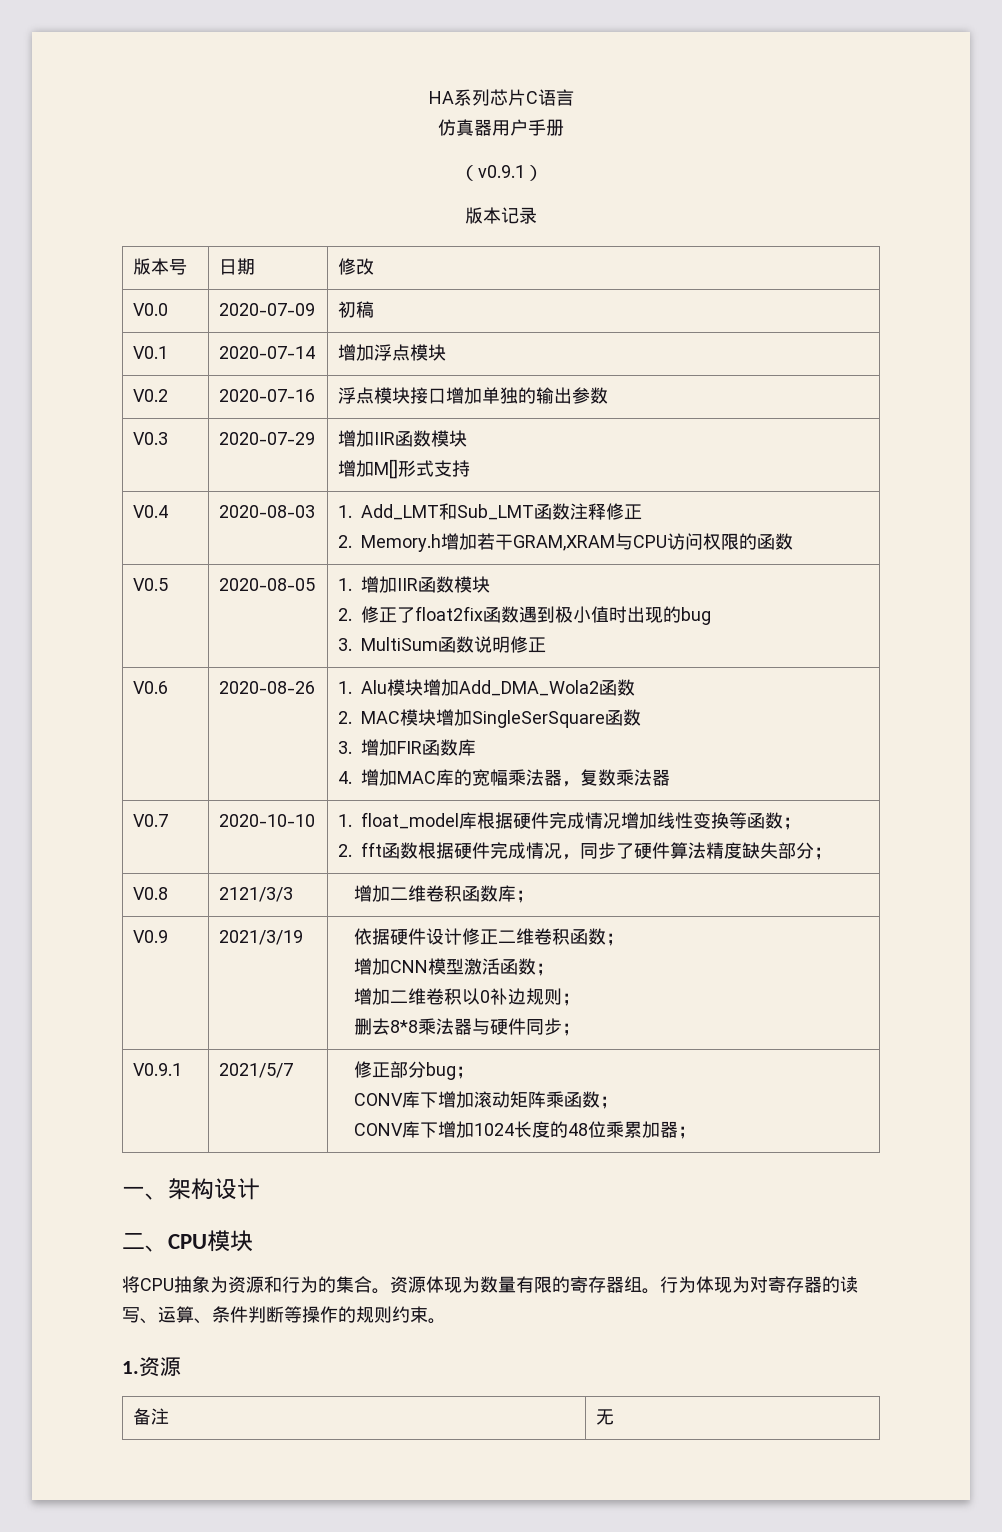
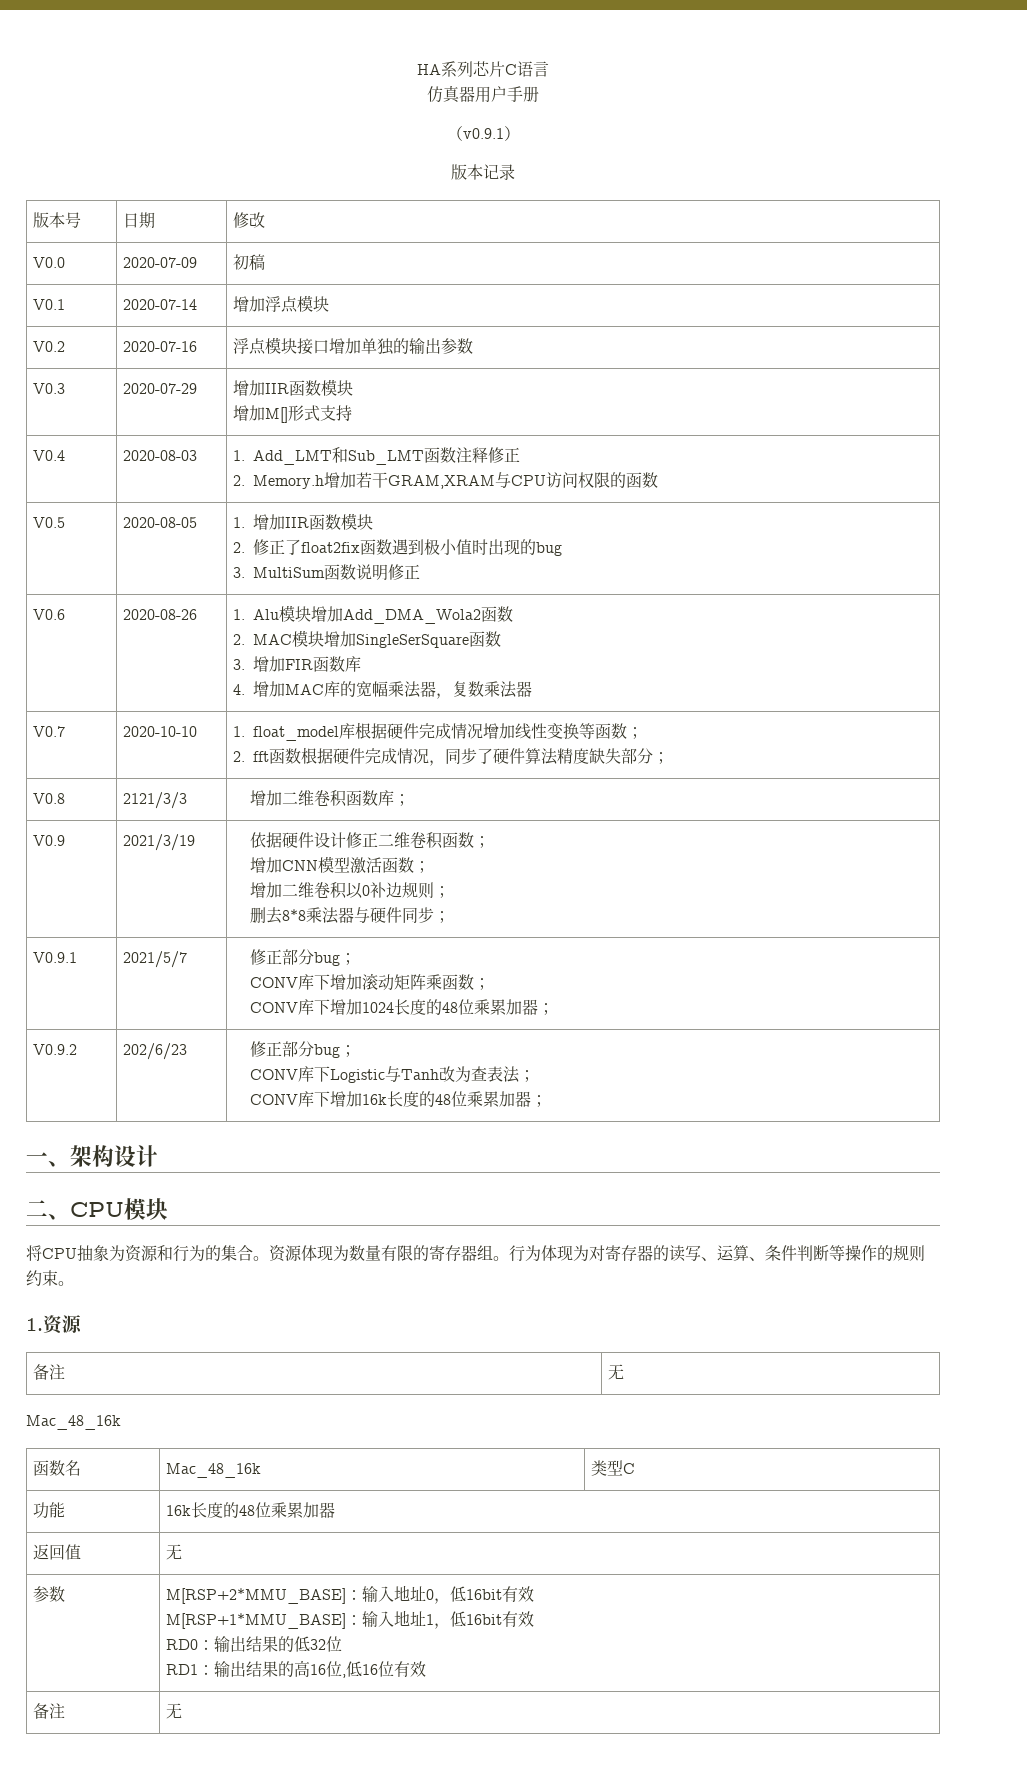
+ V0.9.2 | 202/6/23 | 修正部分bug；
+ CONV库下Logistic与Tanh改为查表法；
+ CONV库下增加16k长度的48位乘累加器；
  1.资源
+ 备注 | 无
+ Mac_48_16k
+ 函数名 | Mac_48_16k | 类型C
+ 功能 | 16k长度的48位乘累加器
+ 返回值 | 无
+ 参数 | M[RSP+2*MMU_BASE]：输入地址0，低16bit有效
+ M[RSP+1*MMU_BASE]：输入地址1，低16bit有效
+ RD0：输出结果的低32位
+ RD1：输出结果的高16位,低16位有效

